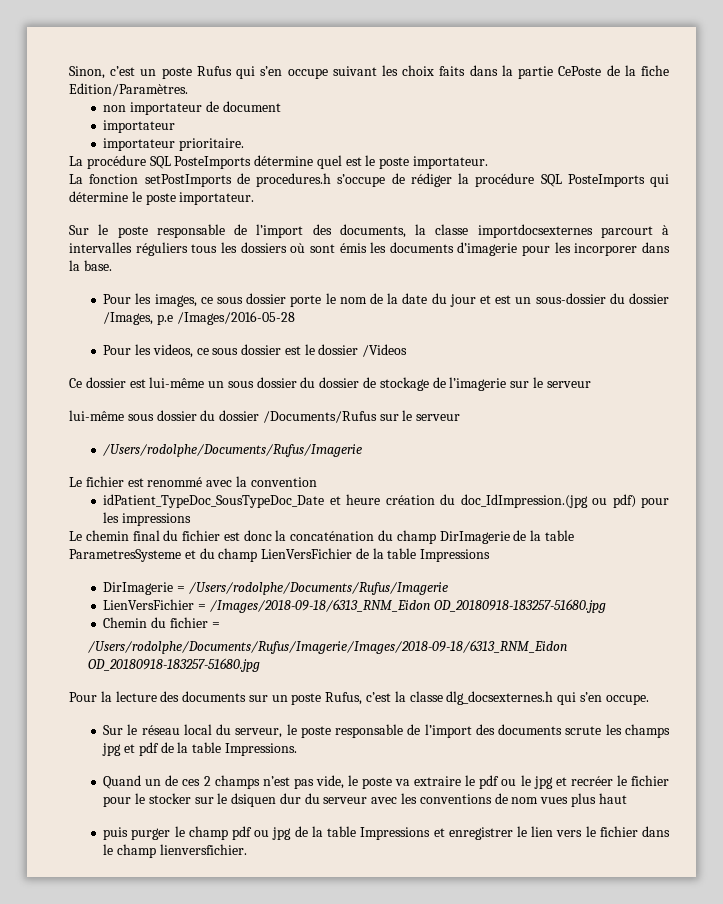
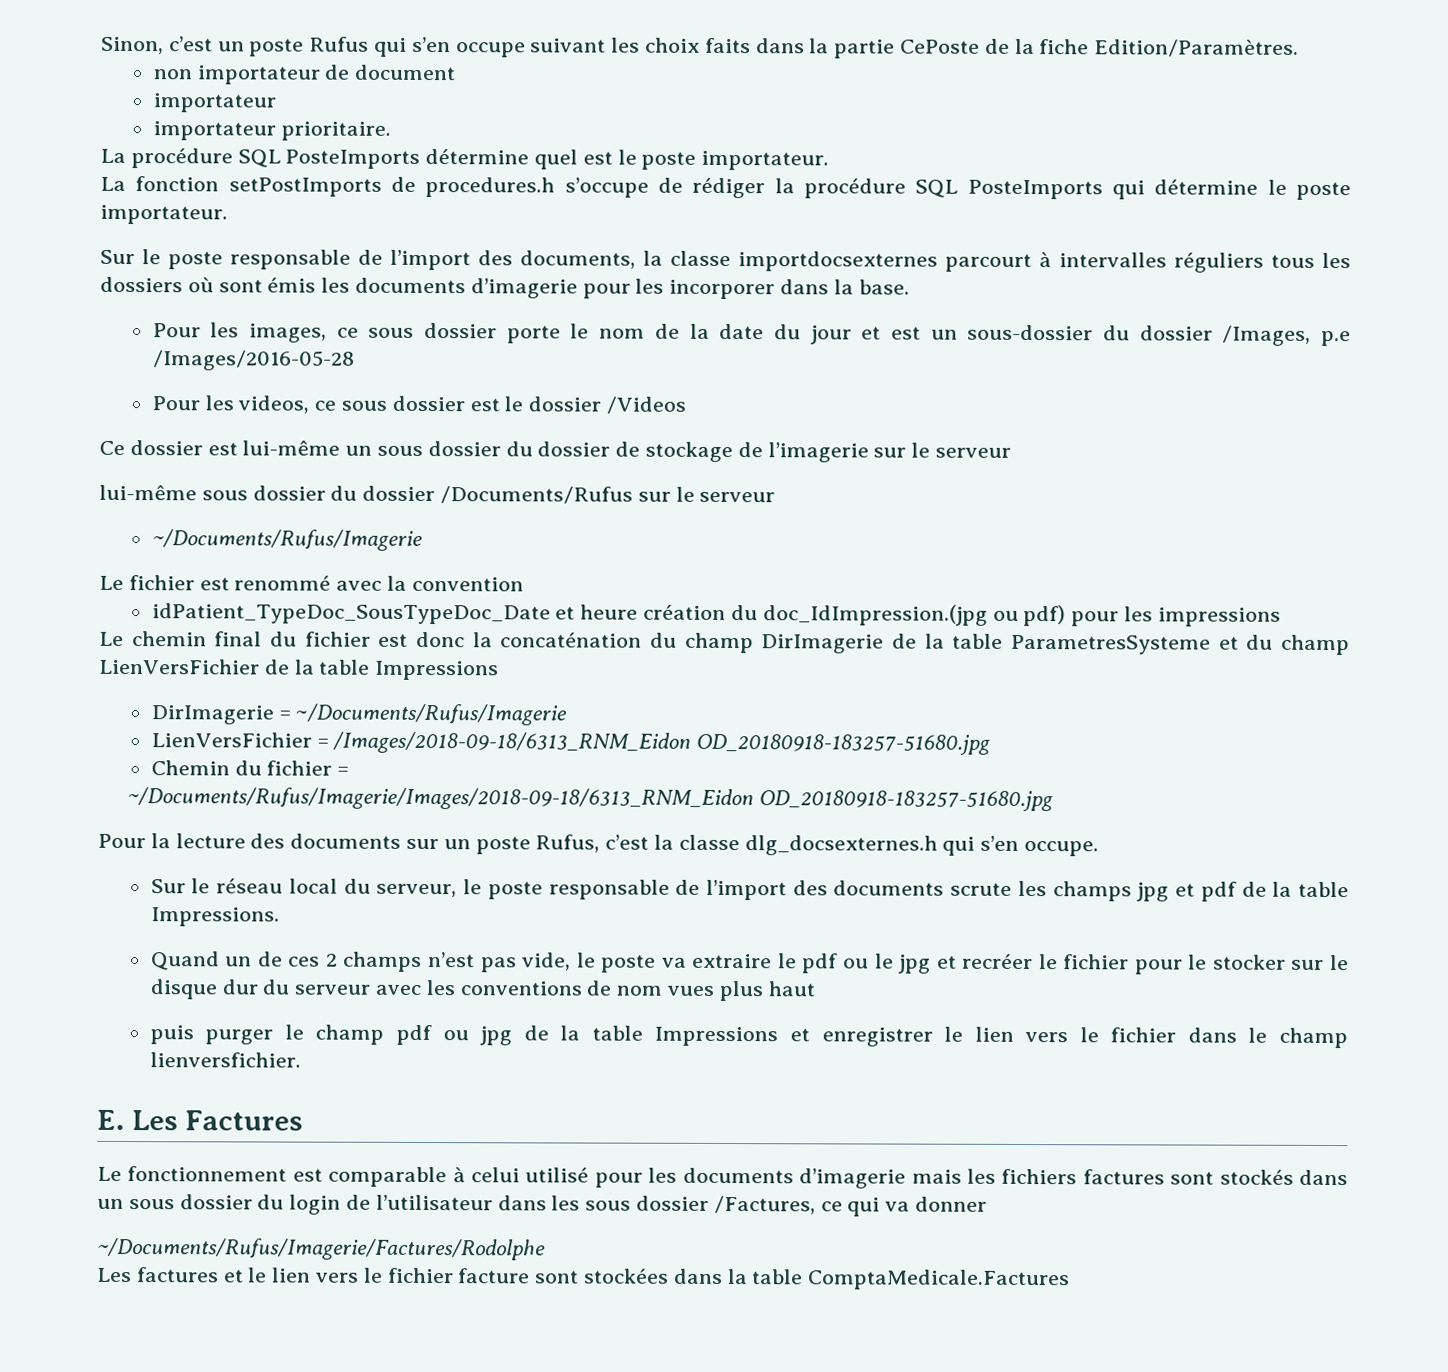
  lui-même sous dossier du dossier /Documents/Rufus sur le serveur
- /Users/rodolphe/Documents/Rufus/Imagerie
+ ~/Documents/Rufus/Imagerie
- DirImagerie = /Users/rodolphe/Documents/Rufus/Imagerie
+ DirImagerie = ~/Documents/Rufus/Imagerie
- /Users/rodolphe/Documents/Rufus/Imagerie/Images/2018-09-18/6313_RNM_Eidon OD_20180918-183257-51680.jpg
+ ~/Documents/Rufus/Imagerie/Images/2018-09-18/6313_RNM_Eidon OD_20180918-183257-51680.jpg
- Quand un de ces 2 champs n’est pas vide, le poste va extraire le pdf ou le jpg et recréer le fichier pour le stocker sur le dsiquen dur du serveur avec les conventions de nom vues plus haut
+ Quand un de ces 2 champs n’est pas vide, le poste va extraire le pdf ou le jpg et recréer le fichier pour le stocker sur le disque dur du serveur avec les conventions de nom vues plus haut
+ E. Les Factures
+ Le fonctionnement est comparable à celui utilisé pour les documents d’imagerie mais les fichiers factures sont stockés dans un sous dossier du login de l’utilisateur dans les sous dossier /Factures, ce qui va donner
+ ~/Documents/Rufus/Imagerie/Factures/Rodolphe
+ Les factures et le lien vers le fichier facture sont stockées dans la table ComptaMedicale.Factures

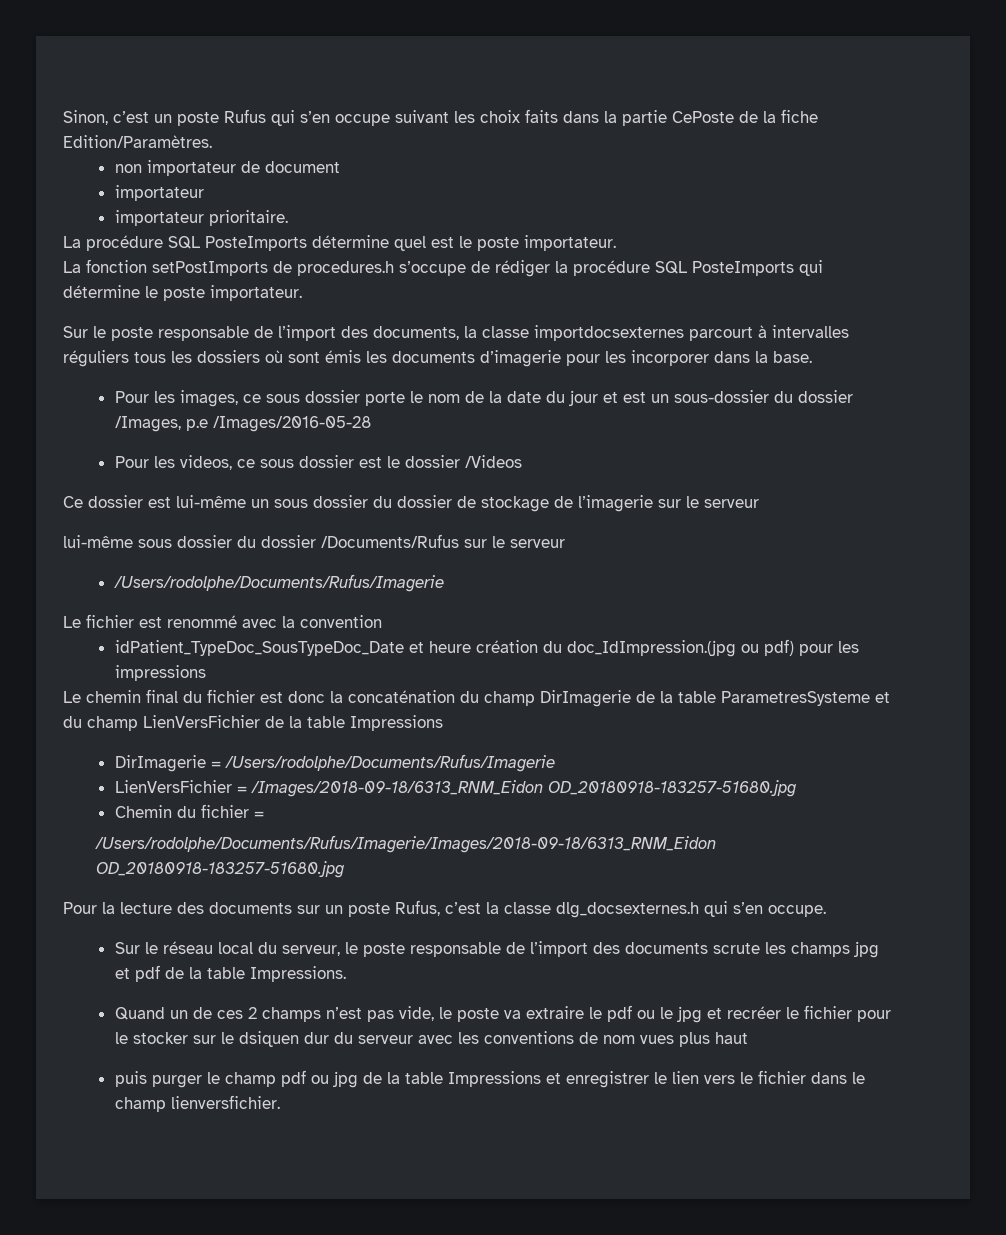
  lui-même sous dossier du dossier /Documents/Rufus sur le serveur
- ~/Documents/Rufus/Imagerie
+ /Users/rodolphe/Documents/Rufus/Imagerie
- DirImagerie = ~/Documents/Rufus/Imagerie
+ DirImagerie = /Users/rodolphe/Documents/Rufus/Imagerie
- ~/Documents/Rufus/Imagerie/Images/2018-09-18/6313_RNM_Eidon OD_20180918-183257-51680.jpg
+ /Users/rodolphe/Documents/Rufus/Imagerie/Images/2018-09-18/6313_RNM_Eidon OD_20180918-183257-51680.jpg
- Quand un de ces 2 champs n’est pas vide, le poste va extraire le pdf ou le jpg et recréer le fichier pour le stocker sur le disque dur du serveur avec les conventions de nom vues plus haut
+ Quand un de ces 2 champs n’est pas vide, le poste va extraire le pdf ou le jpg et recréer le fichier pour le stocker sur le dsiquen dur du serveur avec les conventions de nom vues plus haut
- E. Les Factures
- Le fonctionnement est comparable à celui utilisé pour les documents d’imagerie mais les fichiers factures sont stockés dans un sous dossier du login de l’utilisateur dans les sous dossier /Factures, ce qui va donner
- ~/Documents/Rufus/Imagerie/Factures/Rodolphe
- Les factures et le lien vers le fichier facture sont stockées dans la table ComptaMedicale.Factures

